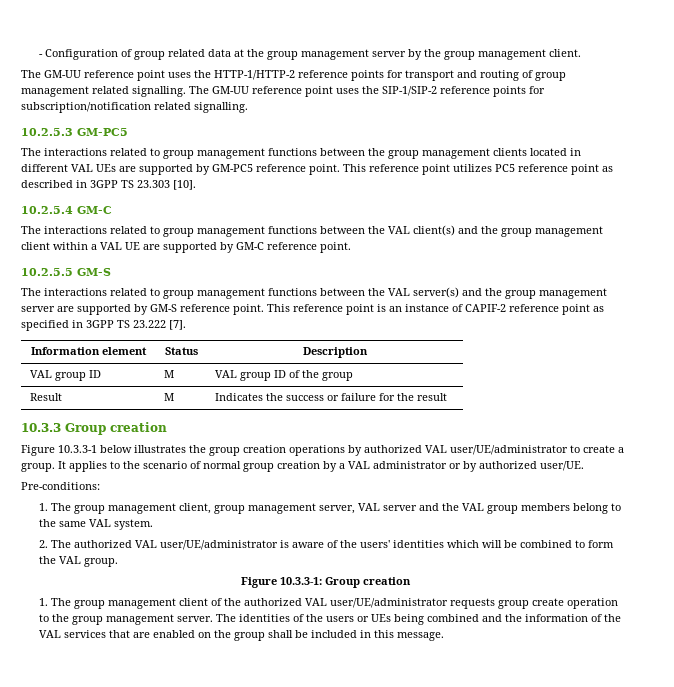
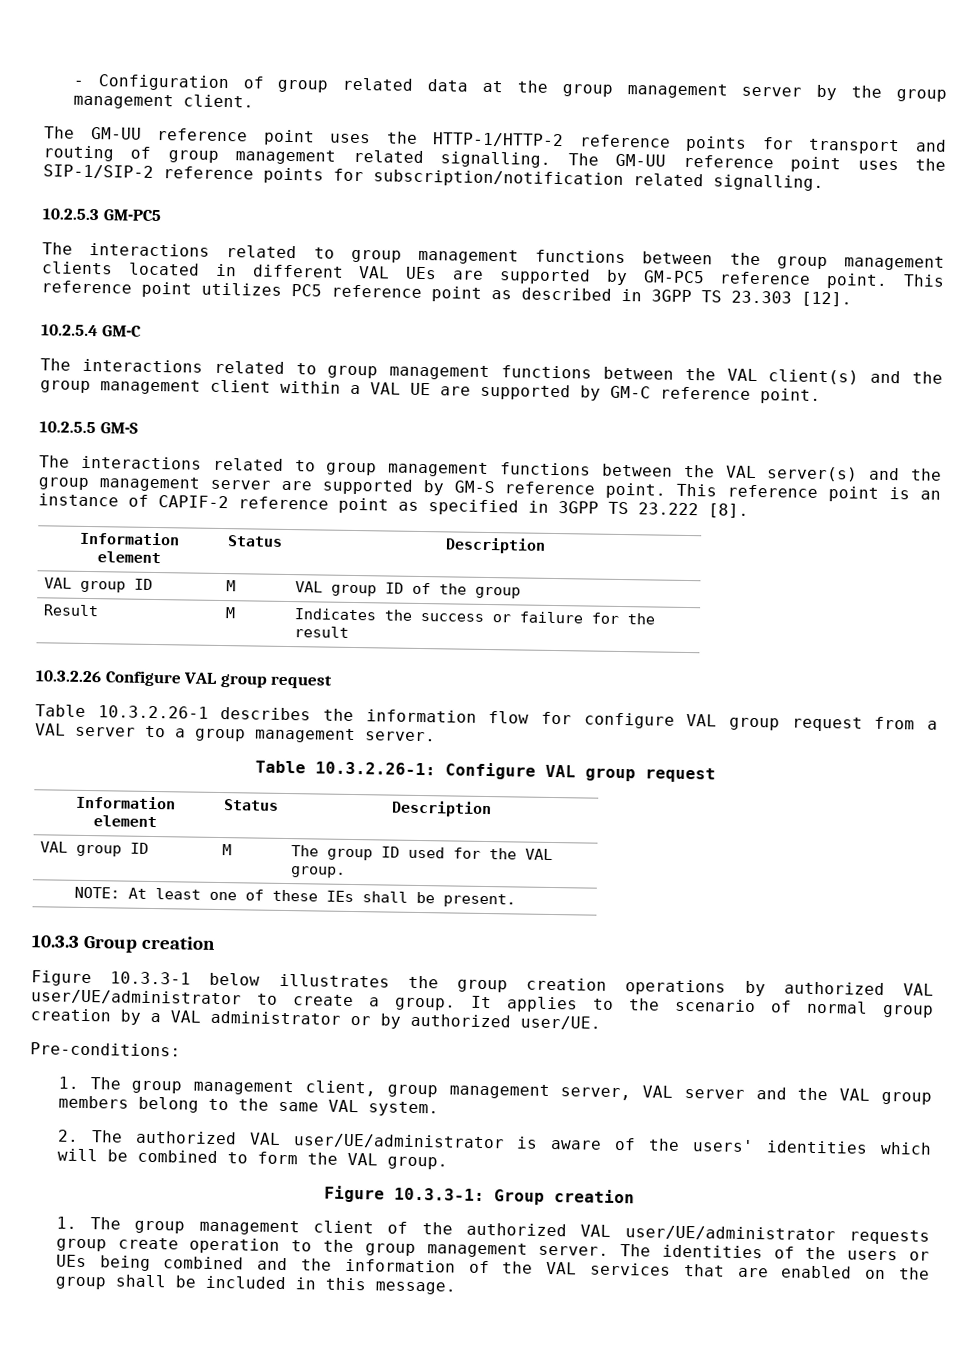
- This reference point utilizes PC5 reference point as described in 3GPP TS 23.303 [10].
+ This reference point utilizes PC5 reference point as described in 3GPP TS 23.303 [12].
- This reference point is an instance of CAPIF-2 reference point as specified in 3GPP TS 23.222 [7].
+ This reference point is an instance of CAPIF-2 reference point as specified in 3GPP TS 23.222 [8].
+ 10.3.2.26 Configure VAL group request
+ Table 10.3.2.26-1 describes the information flow for configure VAL group request from a VAL server to a group management server.
+ Table 10.3.2.26-1: Configure VAL group request
+ Information element | Status | Description
+ VAL group ID | M | The group ID used for the VAL group.
+ NOTE: At least one of these IEs shall be present.

